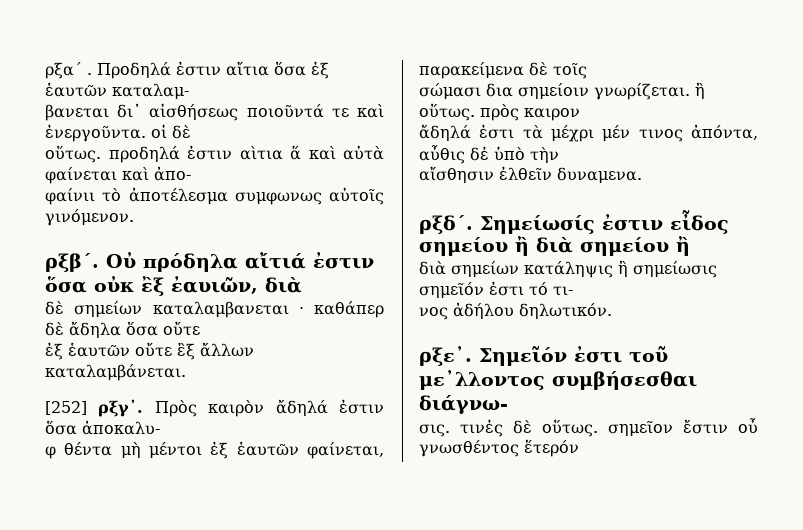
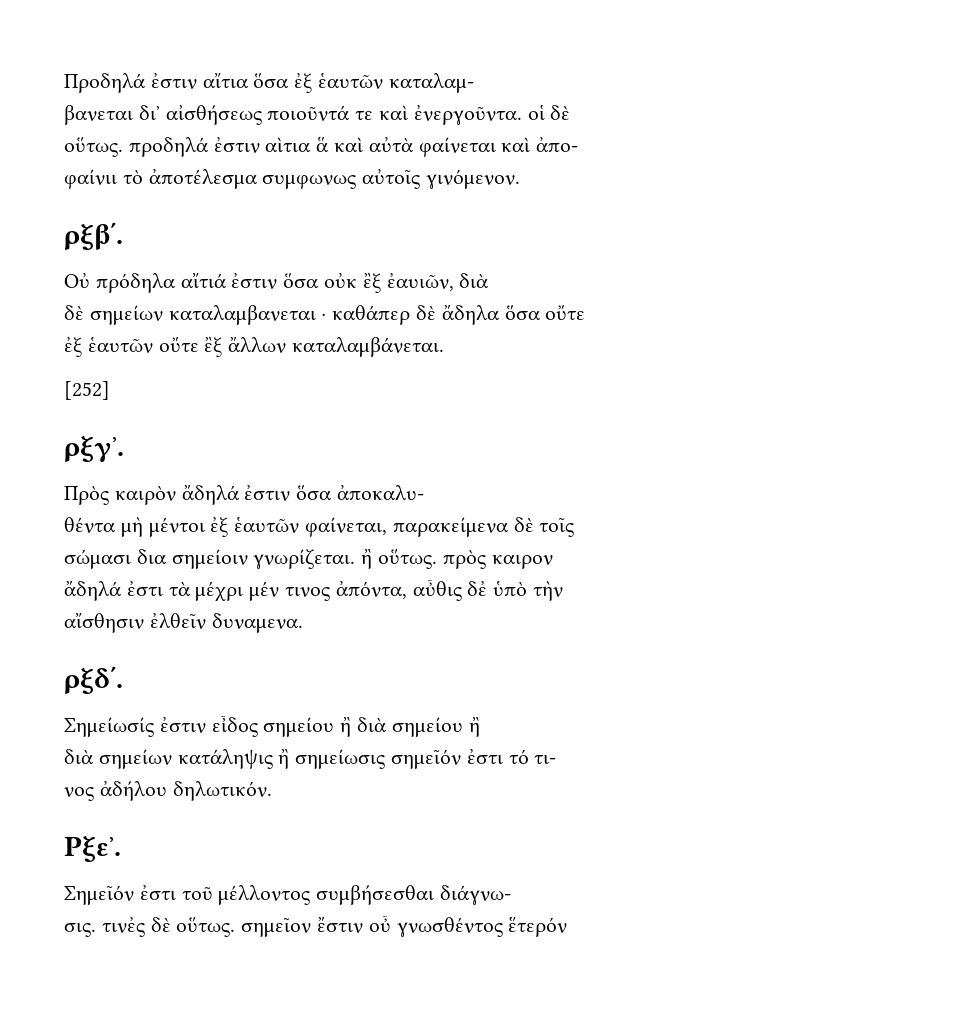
- ρξα΄ .
- ρξβ΄. Οὐ πρόδηλα αἴτιά ἐστιν ὅσα οὐκ ἒξ ἐαυιῶν, διὰ
+ ρξβ΄.
+ Οὐ πρόδηλα αἴτιά ἐστιν ὅσα οὐκ ἒξ ἐαυιῶν, διὰ
- [252] ρξγ᾽. Πρὸς καιρὸν ἄδηλά ἐστιν ὅσα ἀποκαλυ-
+ [252]
+ ρξγ᾽.
+ Πρὸς καιρὸν ἄδηλά ἐστιν ὅσα ἀποκαλυ-
- φ θέντα μὴ μέντοι ἐξ ἑαυτῶν φαίνεται, παρακείμενα δὲ τοῖς
+ θέντα μὴ μέντοι ἐξ ἑαυτῶν φαίνεται, παρακείμενα δὲ τοῖς
- ρξδ΄. Σημείωσίς ἐστιν εἶδος σημείου ἢ διὰ σημείου ἢ
+ ρξδ΄.
+ Σημείωσίς ἐστιν εἶδος σημείου ἢ διὰ σημείου ἢ
- ρξε᾽. Σημεῖόν ἐστι τοῦ με᾽λλοντος συμβήσεσθαι διάγνω-
+ Ρξε᾽.
+ Σημεῖόν ἐστι τοῦ μέλλοντος συμβήσεσθαι διάγνω-

